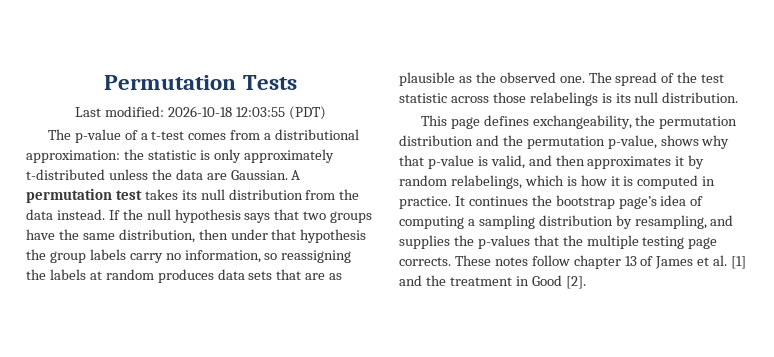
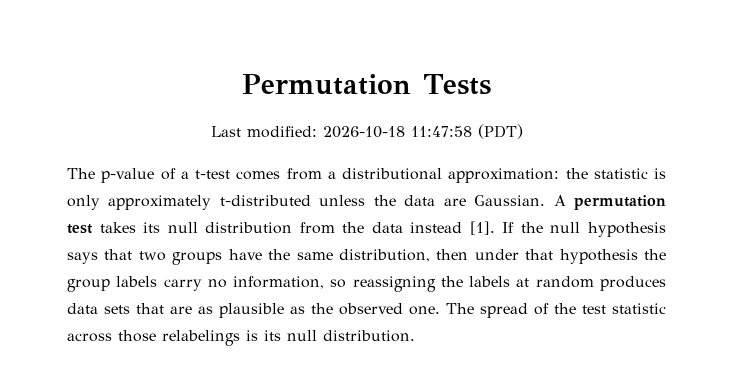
- Last modified: 2026-10-18 12:03:55 (PDT)
+ Last modified: 2026-10-18 11:47:58 (PDT)
- A permutation test takes its null distribution from the data instead.
+ A permutation test takes its null distribution from the data instead [1].
- This page defines exchangeability, the permutation distribution and the permutation p-value, shows why that p-value is valid, and then approximates it by random relabelings, which is how it is computed in practice. It continues the bootstrap page’s idea of computing a sampling distribution by resampling, and supplies the p-values that the multiple testing page corrects. These notes follow chapter 13 of James et al. [1] and the treatment in Good [2].

